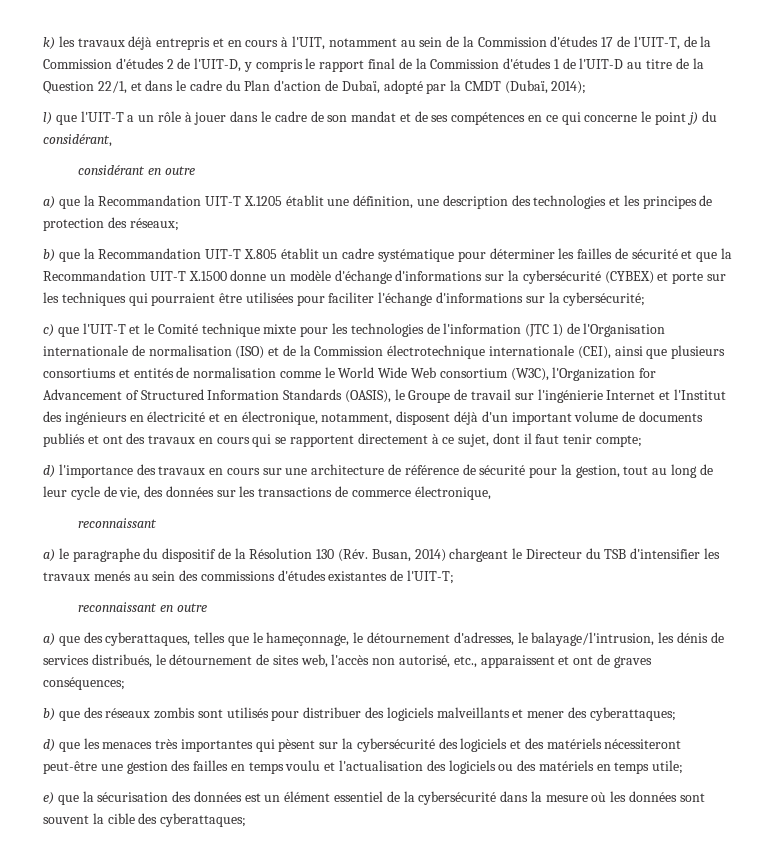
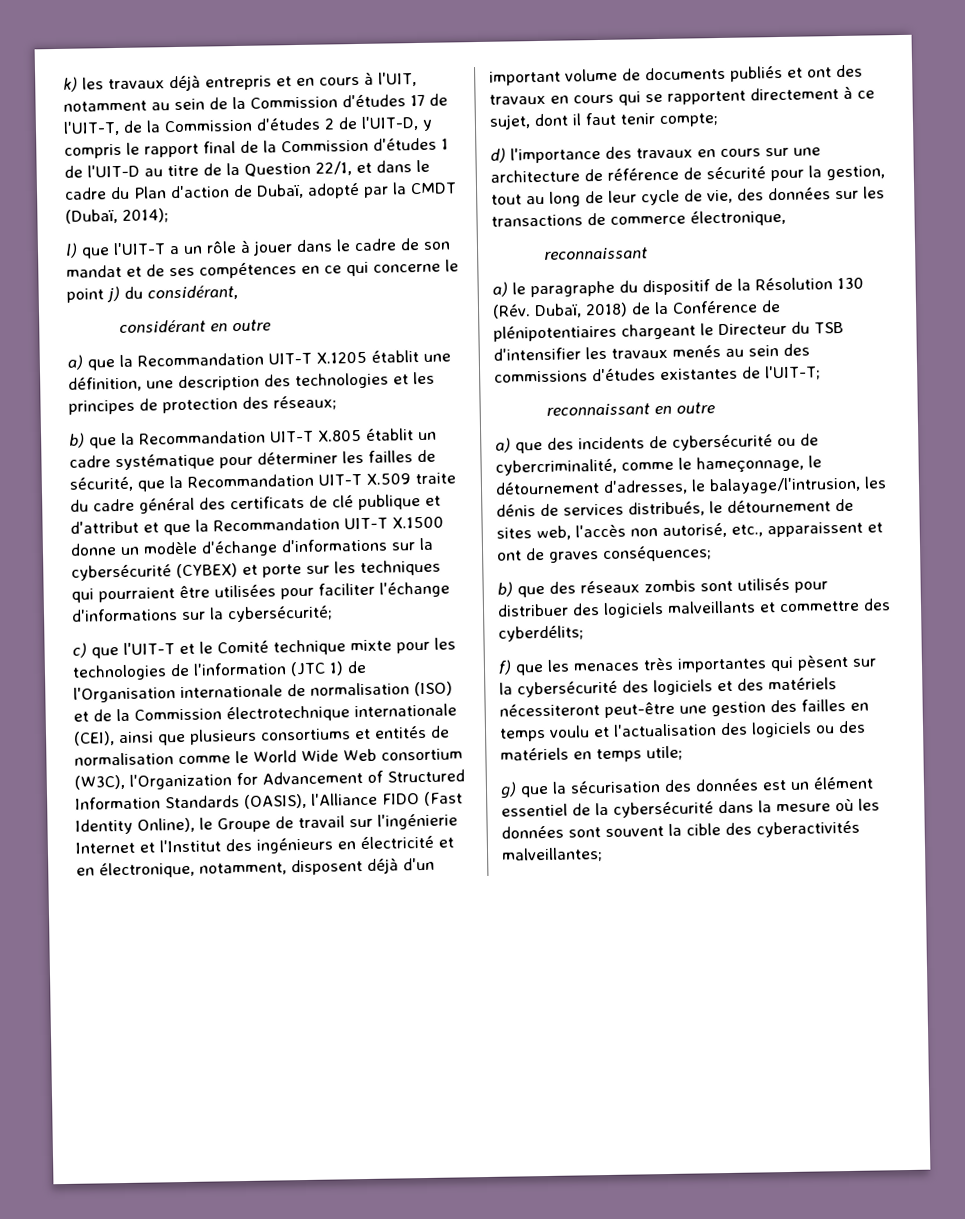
- b) que la Recommandation UIT-T X.805 établit un cadre systématique pour déterminer les failles de sécurité et que la Recommandation UIT-T X.1500 donne un modèle d'échange d'informations sur la cybersécurité (CYBEX) et porte sur les techniques qui pourraient être utilisées pour faciliter l'échange d'informations sur la cybersécurité;
+ b) que la Recommandation UIT-T X.805 établit un cadre systématique pour déterminer les failles de sécurité, que la Recommandation UIT-T X.509 traite du cadre général des certificats de clé publique et d'attribut et que la Recommandation UIT-T X.1500 donne un modèle d'échange d'informations sur la cybersécurité (CYBEX) et porte sur les techniques qui pourraient être utilisées pour faciliter l'échange d'informations sur la cybersécurité;
- c) que l'UIT-T et le Comité technique mixte pour les technologies de l'information (JTC 1) de l'Organisation internationale de normalisation (ISO) et de la Commission électrotechnique internationale (CEI), ainsi que plusieurs consortiums et entités de normalisation comme le World Wide Web consortium (W3C), l'Organization for Advancement of Structured Information Standards (OASIS), le Groupe de travail sur l'ingénierie Internet et l'Institut des ingénieurs en électricité et en électronique, notamment, disposent déjà d'un important volume de documents publiés et ont des travaux en cours qui se rapportent directement à ce sujet, dont il faut tenir compte;
+ c) que l'UIT-T et le Comité technique mixte pour les technologies de l'information (JTC 1) de l'Organisation internationale de normalisation (ISO) et de la Commission électrotechnique internationale (CEI), ainsi que plusieurs consortiums et entités de normalisation comme le World Wide Web consortium (W3C), l'Organization for Advancement of Structured Information Standards (OASIS), l'Alliance FIDO (Fast Identity Online), le Groupe de travail sur l'ingénierie Internet et l'Institut des ingénieurs en électricité et en électronique, notamment, disposent déjà d'un important volume de documents publiés et ont des travaux en cours qui se rapportent directement à ce sujet, dont il faut tenir compte;
- a) le paragraphe du dispositif de la Résolution 130 (Rév. Busan, 2014) chargeant le Directeur du TSB d'intensifier les travaux menés au sein des commissions d'études existantes de l'UIT-T;
+ a) le paragraphe du dispositif de la Résolution 130 (Rév. Dubaï, 2018) de la Conférence de plénipotentiaires chargeant le Directeur du TSB d'intensifier les travaux menés au sein des commissions d'études existantes de l'UIT-T;
- a) que des cyberattaques, telles que le hameçonnage, le détournement d'adresses, le balayage/l'intrusion, les dénis de services distribués, le détournement de sites web, l'accès non autorisé, etc., apparaissent et ont de graves conséquences;
+ a) que des incidents de cybersécurité ou de cybercriminalité, comme le hameçonnage, le détournement d'adresses, le balayage/l'intrusion, les dénis de services distribués, le détournement de sites web, l'accès non autorisé, etc., apparaissent et ont de graves conséquences;
- b) que des réseaux zombis sont utilisés pour distribuer des logiciels malveillants et mener des cyberattaques;
- d) que les menaces très importantes qui pèsent sur la cybersécurité des logiciels et des matériels nécessiteront peut-être une gestion des failles en temps voulu et l'actualisation des logiciels ou des matériels en temps utile;
+ b) que des réseaux zombis sont utilisés pour distribuer des logiciels malveillants et commettre des cyberdélits;
+ f) que les menaces très importantes qui pèsent sur la cybersécurité des logiciels et des matériels nécessiteront peut-être une gestion des failles en temps voulu et l'actualisation des logiciels ou des matériels en temps utile;
- e) que la sécurisation des données est un élément essentiel de la cybersécurité dans la mesure où les données sont souvent la cible des cyberattaques;
+ g) que la sécurisation des données est un élément essentiel de la cybersécurité dans la mesure où les données sont souvent la cible des cyberactivités malveillantes;

